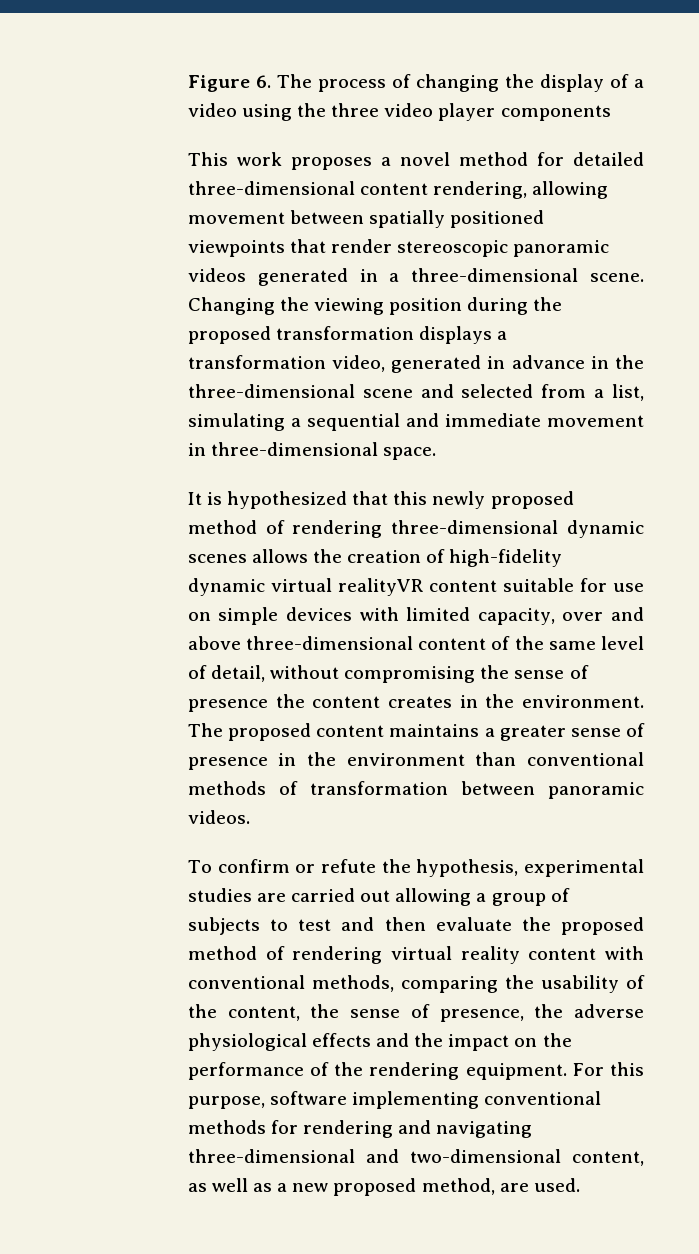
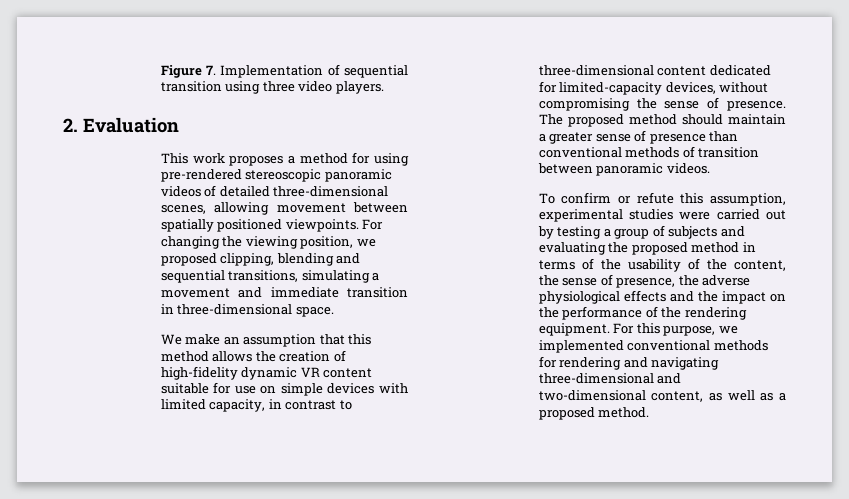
- Figure 6. The process of changing the display of a video using the three video player components
+ Figure 7. Implementation of sequential transition using three video players.
+ 2. Evaluation
- This work proposes a novel method for detailed three-dimensional content rendering, allowing movement between spatially positioned viewpoints that render stereoscopic panoramic videos generated in a three-dimensional scene. Changing the viewing position during the proposed transformation displays a transformation video, generated in advance in the three-dimensional scene and selected from a list, simulating a sequential and immediate movement in three-dimensional space.
+ This work proposes a method for using pre-rendered stereoscopic panoramic videos of detailed three-dimensional scenes, allowing movement between spatially positioned viewpoints. For changing the viewing position, we proposed clipping, blending and sequential transitions, simulating a movement and immediate transition in three-dimensional space.
- It is hypothesized that this newly proposed method of rendering three-dimensional dynamic scenes allows the creation of high-fidelity dynamic virtual realityVR content suitable for use on simple devices with limited capacity, over and above three-dimensional content of the same level of detail, without compromising the sense of presence the content creates in the environment. The proposed content maintains a greater sense of presence in the environment than conventional methods of transformation between panoramic videos.
+ We make an assumption that this method allows the creation of high-fidelity dynamic VR content suitable for use on simple devices with limited capacity, in contrast to three-dimensional content dedicated for limited-capacity devices, without compromising the sense of presence. The proposed method should maintain a greater sense of presence than conventional methods of transition between panoramic videos.
- To confirm or refute the hypothesis, experimental studies are carried out allowing a group of subjects to test and then evaluate the proposed method of rendering virtual reality content with conventional methods, comparing the usability of the content, the sense of presence, the adverse physiological effects and the impact on the performance of the rendering equipment.
+ To confirm or refute this assumption, experimental studies were carried out by testing a group of subjects and evaluating the proposed method in terms of the usability of the content, the sense of presence, the adverse physiological effects and the impact on the performance of the rendering equipment.
- For this purpose, software implementing conventional methods for rendering and navigating three-dimensional and two-dimensional content, as well as a new proposed method, are used.
+ For this purpose, we implemented conventional methods for rendering and navigating three-dimensional and two-dimensional content, as well as a proposed method.

